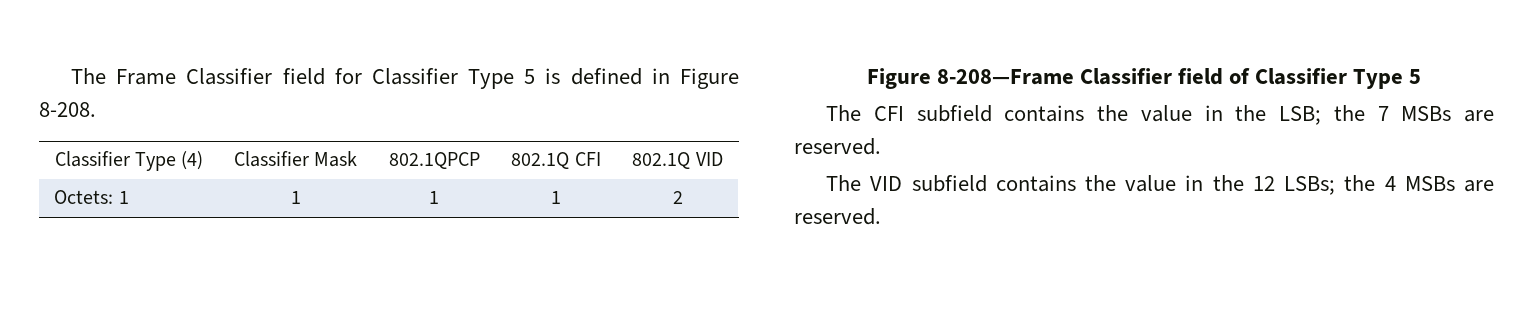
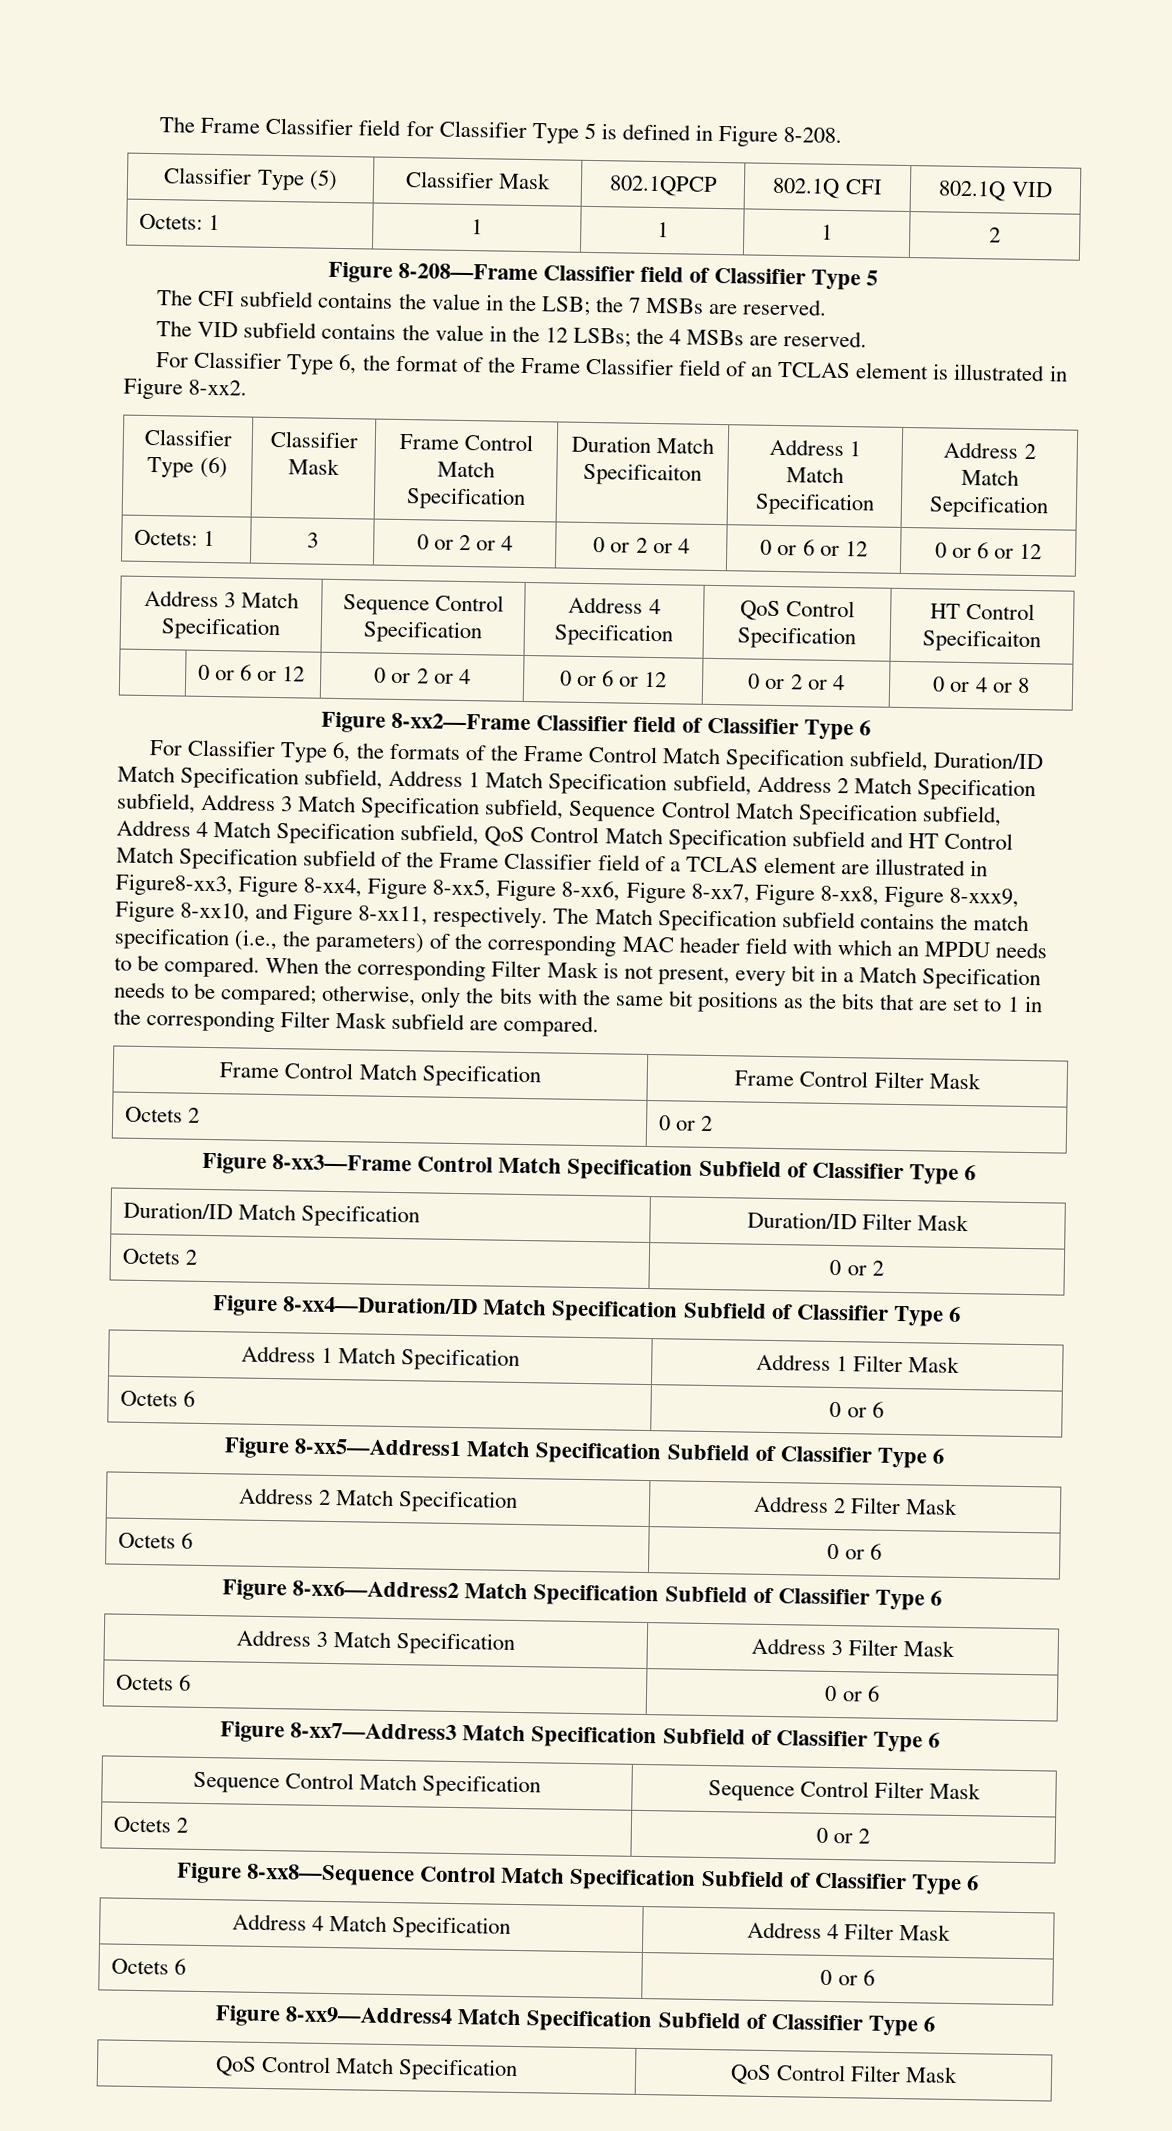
- Classifier Type (4) | Classifier Mask | 802.1QPCP | 802.1Q CFI | 802.1Q VID
+ Classifier Type (5) | Classifier Mask | 802.1QPCP | 802.1Q CFI | 802.1Q VID
+ For Classifier Type 6, the format of the Frame Classifier field of an TCLAS element is illustrated in Figure 8-xx2.
+ Classifier Type (6) | Classifier Mask | Frame Control Match Specification | Duration Match Specificaiton | Address 1 Match Specification | Address 2 Match Sepcification
+ Octets: 1 | 3 | 0 or 2 or 4 | 0 or 2 or 4 | 0 or 6 or 12 | 0 or 6 or 12
+ Address 3 Match Specification | Sequence Control Specification | Address 4 Specification | QoS Control Specification | HT Control Specificaiton
+ | 0 or 6 or 12 | 0 or 2 or 4 | 0 or 6 or 12 | 0 or 2 or 4 | 0 or 4 or 8
+ Figure 8-xx2—Frame Classifier field of Classifier Type 6
+ For Classifier Type 6, the formats of the Frame Control Match Specification subfield, Duration/ID Match Specification subfield, Address 1 Match Specification subfield, Address 2 Match Specification subfield, Address 3 Match Specification subfield, Sequence Control Match Specification subfield, Address 4 Match Specification subfield, QoS Control Match Specification subfield and HT Control Match Specification subfield of the Frame Classifier field of a TCLAS element are illustrated in Figure8-xx3, Figure 8-xx4, Figure 8-xx5, Figure 8-xx6, Figure 8-xx7, Figure 8-xx8, Figure 8-xxx9, Figure 8-xx10, and Figure 8-xx11, respectively. The Match Specification subfield contains the match specification (i.e., the parameters) of the corresponding MAC header field with which an MPDU needs to be compared. When the corresponding Filter Mask is not present, every bit in a Match Specification needs to be compared; otherwise, only the bits with the same bit positions as the bits that are set to 1 in the corresponding Filter Mask subfield are compared.
+ Frame Control Match Specification | Frame Control Filter Mask
+ Octets 2 | 0 or 2
+ Figure 8-xx3—Frame Control Match Specification Subfield of Classifier Type 6
+ Duration/ID Match Specification | Duration/ID Filter Mask
+ Octets 2 | 0 or 2
+ Figure 8-xx4—Duration/ID Match Specification Subfield of Classifier Type 6
+ Address 1 Match Specification | Address 1 Filter Mask
+ Octets 6 | 0 or 6
+ Figure 8-xx5—Address1 Match Specification Subfield of Classifier Type 6
+ Address 2 Match Specification | Address 2 Filter Mask
+ Octets 6 | 0 or 6
+ Figure 8-xx6—Address2 Match Specification Subfield of Classifier Type 6
+ Address 3 Match Specification | Address 3 Filter Mask
+ Octets 6 | 0 or 6
+ Figure 8-xx7—Address3 Match Specification Subfield of Classifier Type 6
+ Sequence Control Match Specification | Sequence Control Filter Mask
+ Octets 2 | 0 or 2
+ Figure 8-xx8—Sequence Control Match Specification Subfield of Classifier Type 6
+ Address 4 Match Specification | Address 4 Filter Mask
+ Octets 6 | 0 or 6
+ Figure 8-xx9—Address4 Match Specification Subfield of Classifier Type 6
+ QoS Control Match Specification | QoS Control Filter Mask

